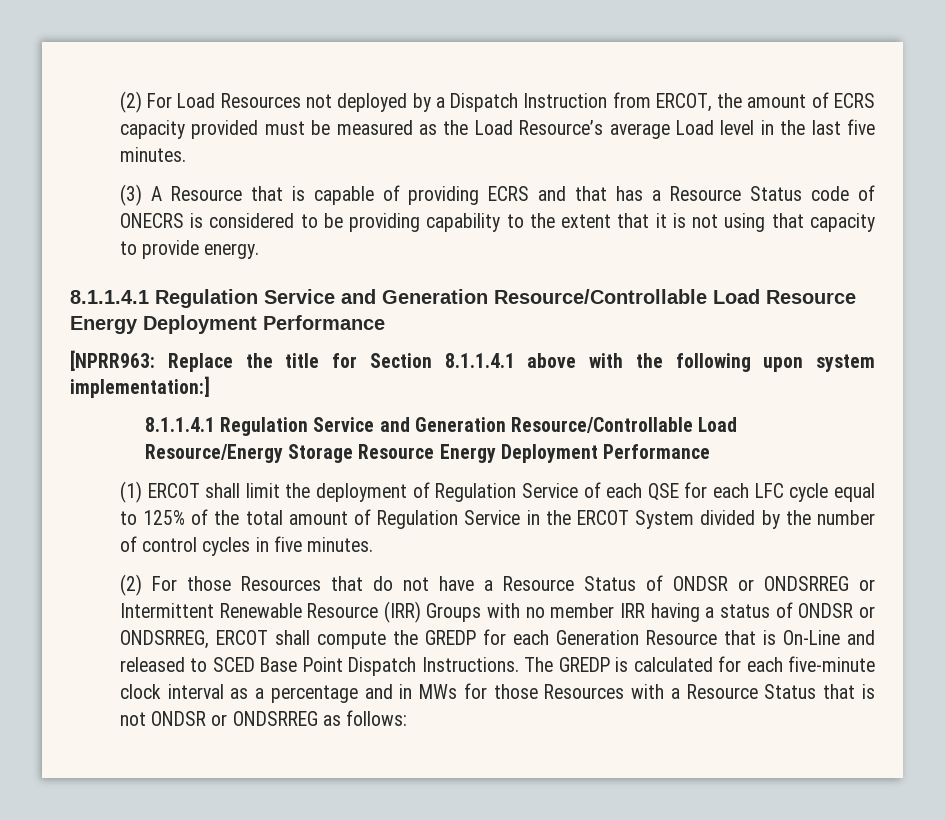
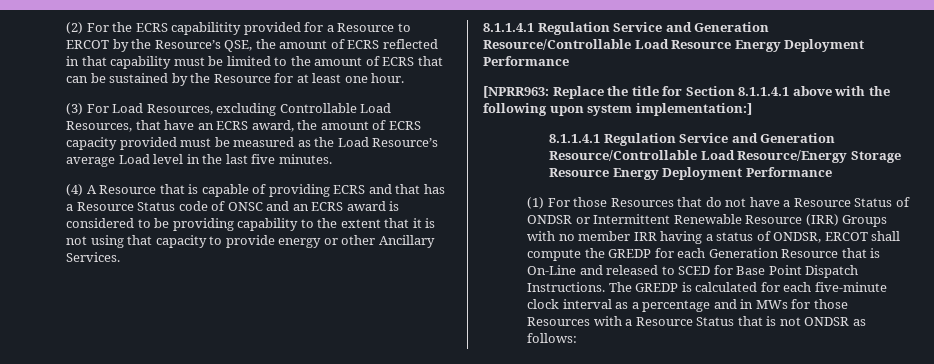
- (2) For Load Resources not deployed by a Dispatch Instruction from ERCOT, the amount of ECRS capacity provided must be measured as the Load Resource’s average Load level in the last five minutes.
+ (2) For the ECRS capabilitity provided for a Resource to ERCOT by the Resource’s QSE, the amount of ECRS reflected in that capability must be limited to the amount of ECRS that can be sustained by the Resource for at least one hour.
+ (3) For Load Resources, excluding Controllable Load Resources, that have an ECRS award, the amount of ECRS capacity provided must be measured as the Load Resource’s average Load level in the last five minutes.
- (3) A Resource that is capable of providing ECRS and that has a Resource Status code of ONECRS is considered to be providing capability to the extent that it is not using that capacity to provide energy.
+ (4) A Resource that is capable of providing ECRS and that has a Resource Status code of ONSC and an ECRS award is considered to be providing capability to the extent that it is not using that capacity to provide energy or other Ancillary Services.
- (1) ERCOT shall limit the deployment of Regulation Service of each QSE for each LFC cycle equal to 125% of the total amount of Regulation Service in the ERCOT System divided by the number of control cycles in five minutes.
- (2) For those Resources that do not have a Resource Status of ONDSR or ONDSRREG or Intermittent Renewable Resource (IRR) Groups with no member IRR having a status of ONDSR or ONDSRREG, ERCOT shall compute the GREDP for each Generation Resource that is On-Line and released to SCED Base Point Dispatch Instructions.
+ (1) For those Resources that do not have a Resource Status of ONDSR or Intermittent Renewable Resource (IRR) Groups with no member IRR having a status of ONDSR, ERCOT shall compute the GREDP for each Generation Resource that is On-Line and released to SCED for Base Point Dispatch Instructions.
- The GREDP is calculated for each five-minute clock interval as a percentage and in MWs for those Resources with a Resource Status that is not ONDSR or ONDSRREG as follows:
+ The GREDP is calculated for each five-minute clock interval as a percentage and in MWs for those Resources with a Resource Status that is not ONDSR as follows:

